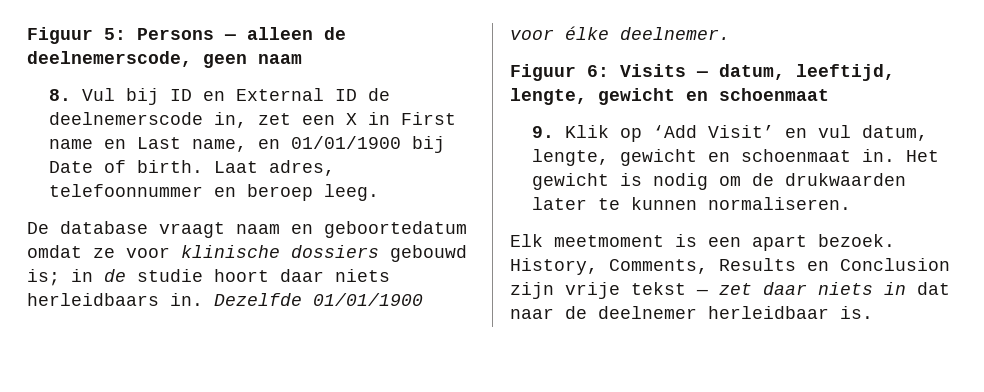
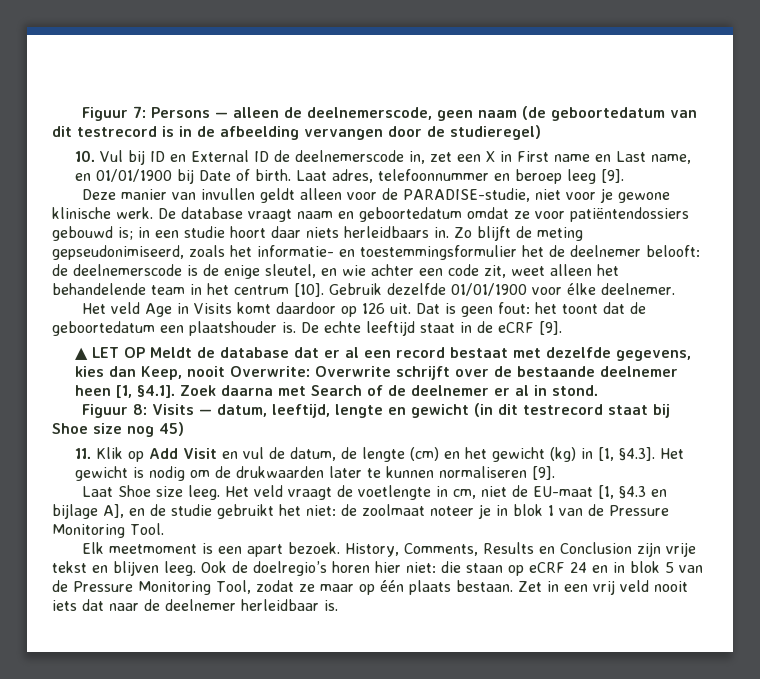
- Figuur 5: Persons — alleen de deelnemerscode, geen naam
- 8. Vul bij ID en External ID de deelnemerscode in, zet een X in First name en Last name, en 01/01/1900 bij Date of birth.
+ Figuur 7: Persons — alleen de deelnemerscode, geen naam (de geboortedatum van dit testrecord is in de afbeelding vervangen door de studieregel)
+ 10. Vul bij ID en External ID de deelnemerscode in, zet een X in First name en Last name, en 01/01/1900 bij Date of birth.
- Laat adres, telefoonnummer en beroep leeg.
- De database vraagt naam en geboortedatum omdat ze voor klinische dossiers gebouwd is; in de studie hoort daar niets herleidbaars in.
+ Laat adres, telefoonnummer en beroep leeg [9].
+ Deze manier van invullen geldt alleen voor de PARADISE-studie, niet voor je gewone klinische werk. De database vraagt naam en geboortedatum omdat ze voor patiëntendossiers gebouwd is; in een studie hoort daar niets herleidbaars in.
- Dezelfde 01/01/1900 voor élke deelnemer.
- Figuur 6: Visits — datum, leeftijd, lengte, gewicht en schoenmaat
- 9. Klik op ‘Add Visit’ en vul datum, lengte, gewicht en schoenmaat in. Het gewicht is nodig om de drukwaarden later te kunnen normaliseren.
+ Zo blijft de meting gepseudonimiseerd, zoals het informatie- en toestemmingsformulier het de deelnemer belooft: de deelnemerscode is de enige sleutel, en wie achter een code zit, weet alleen het behandelende team in het centrum [10]. Gebruik dezelfde 01/01/1900 voor élke deelnemer.
+ Het veld Age in Visits komt daardoor op 126 uit. Dat is geen fout: het toont dat de geboortedatum een plaatshouder is. De echte leeftijd staat in de eCRF [9].
+ ▲ LET OP Meldt de database dat er al een record bestaat met dezelfde gegevens, kies dan Keep, nooit Overwrite: Overwrite schrijft over de bestaande deelnemer heen [1, §4.1]. Zoek daarna met Search of de deelnemer er al in stond.
+ Figuur 8: Visits — datum, leeftijd, lengte en gewicht (in dit testrecord staat bij Shoe size nog 45)
+ 11. Klik op Add Visit en vul de datum, de lengte (cm) en het gewicht (kg) in [1, §4.3]. Het gewicht is nodig om de drukwaarden later te kunnen normaliseren [9].
+ Laat Shoe size leeg. Het veld vraagt de voetlengte in cm, niet de EU-maat [1, §4.3 en bijlage A], en de studie gebruikt het niet: de zoolmaat noteer je in blok 1 van de Pressure Monitoring Tool.
- History, Comments, Results en Conclusion zijn vrije tekst — zet daar niets in dat naar de deelnemer herleidbaar is.
+ History, Comments, Results en Conclusion zijn vrije tekst en blijven leeg. Ook de doelregio’s horen hier niet: die staan op eCRF 24 en in blok 5 van de Pressure Monitoring Tool, zodat ze maar op één plaats bestaan. Zet in een vrij veld nooit iets dat naar de deelnemer herleidbaar is.

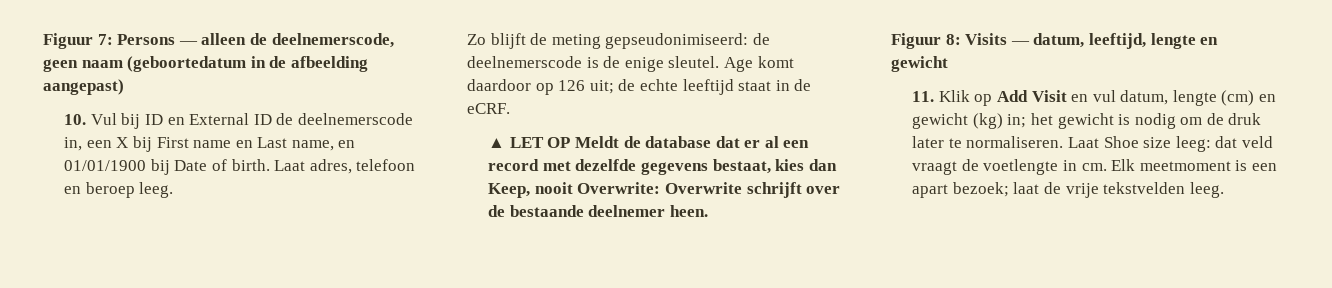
- Figuur 7: Persons — alleen de deelnemerscode, geen naam (de geboortedatum van dit testrecord is in de afbeelding vervangen door de studieregel)
+ Figuur 7: Persons — alleen de deelnemerscode, geen naam (geboortedatum in de afbeelding aangepast)
- 10. Vul bij ID en External ID de deelnemerscode in, zet een X in First name en Last name, en 01/01/1900 bij Date of birth.
+ 10. Vul bij ID en External ID de deelnemerscode in, een X bij First name en Last name, en 01/01/1900 bij Date of birth.
- Laat adres, telefoonnummer en beroep leeg [9].
- Deze manier van invullen geldt alleen voor de PARADISE-studie, niet voor je gewone klinische werk. De database vraagt naam en geboortedatum omdat ze voor patiëntendossiers gebouwd is; in een studie hoort daar niets herleidbaars in. Zo blijft de meting gepseudonimiseerd, zoals het informatie- en toestemmingsformulier het de deelnemer belooft: de deelnemerscode is de enige sleutel, en wie achter een code zit, weet alleen het behandelende team in het centrum [10]. Gebruik dezelfde 01/01/1900 voor élke deelnemer.
- Het veld Age in Visits komt daardoor op 126 uit. Dat is geen fout: het toont dat de geboortedatum een plaatshouder is. De echte leeftijd staat in de eCRF [9].
+ Laat adres, telefoon en beroep leeg.
+ Zo blijft de meting gepseudonimiseerd: de deelnemerscode is de enige sleutel. Age komt daardoor op 126 uit; de echte leeftijd staat in de eCRF.
- ▲ LET OP Meldt de database dat er al een record bestaat met dezelfde gegevens, kies dan Keep, nooit Overwrite: Overwrite schrijft over de bestaande deelnemer heen [1, §4.1]. Zoek daarna met Search of de deelnemer er al in stond.
+ ▲ LET OP Meldt de database dat er al een record met dezelfde gegevens bestaat, kies dan Keep, nooit Overwrite: Overwrite schrijft over de bestaande deelnemer heen.
- Figuur 8: Visits — datum, leeftijd, lengte en gewicht (in dit testrecord staat bij Shoe size nog 45)
+ Figuur 8: Visits — datum, leeftijd, lengte en gewicht
- 11. Klik op Add Visit en vul de datum, de lengte (cm) en het gewicht (kg) in [1, §4.3]. Het gewicht is nodig om de drukwaarden later te kunnen normaliseren [9].
- Laat Shoe size leeg. Het veld vraagt de voetlengte in cm, niet de EU-maat [1, §4.3 en bijlage A], en de studie gebruikt het niet: de zoolmaat noteer je in blok 1 van de Pressure Monitoring Tool.
- Elk meetmoment is een apart bezoek. History, Comments, Results en Conclusion zijn vrije tekst en blijven leeg. Ook de doelregio’s horen hier niet: die staan op eCRF 24 en in blok 5 van de Pressure Monitoring Tool, zodat ze maar op één plaats bestaan. Zet in een vrij veld nooit iets dat naar de deelnemer herleidbaar is.
+ 11. Klik op Add Visit en vul datum, lengte (cm) en gewicht (kg) in; het gewicht is nodig om de druk later te normaliseren. Laat Shoe size leeg: dat veld vraagt de voetlengte in cm. Elk meetmoment is een apart bezoek; laat de vrije tekstvelden leeg.

